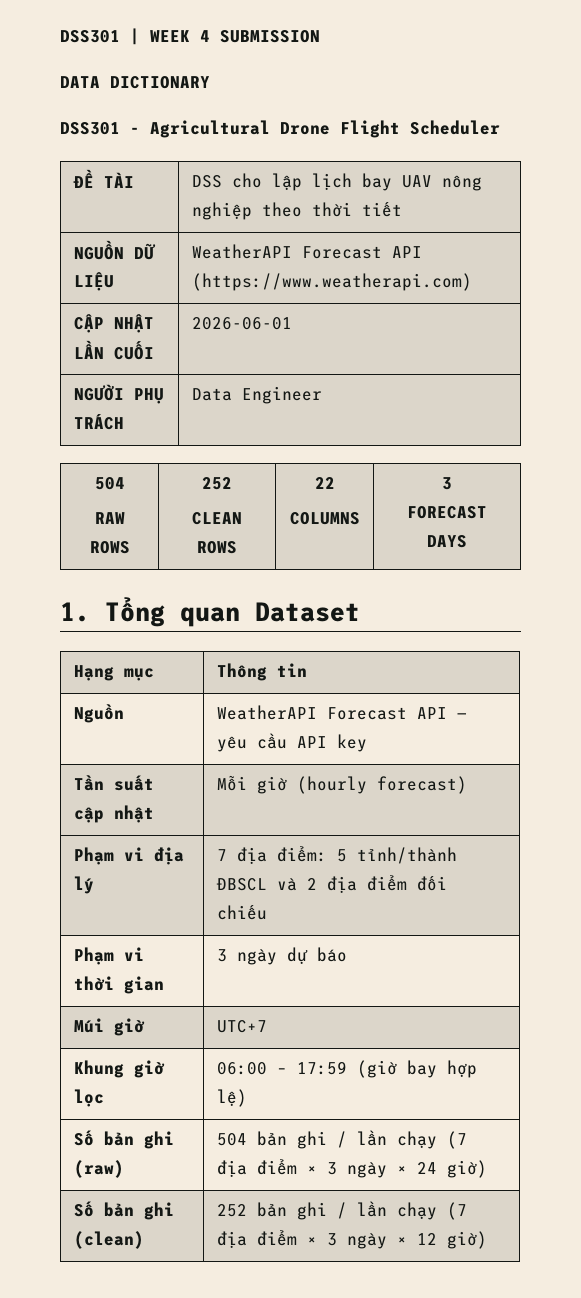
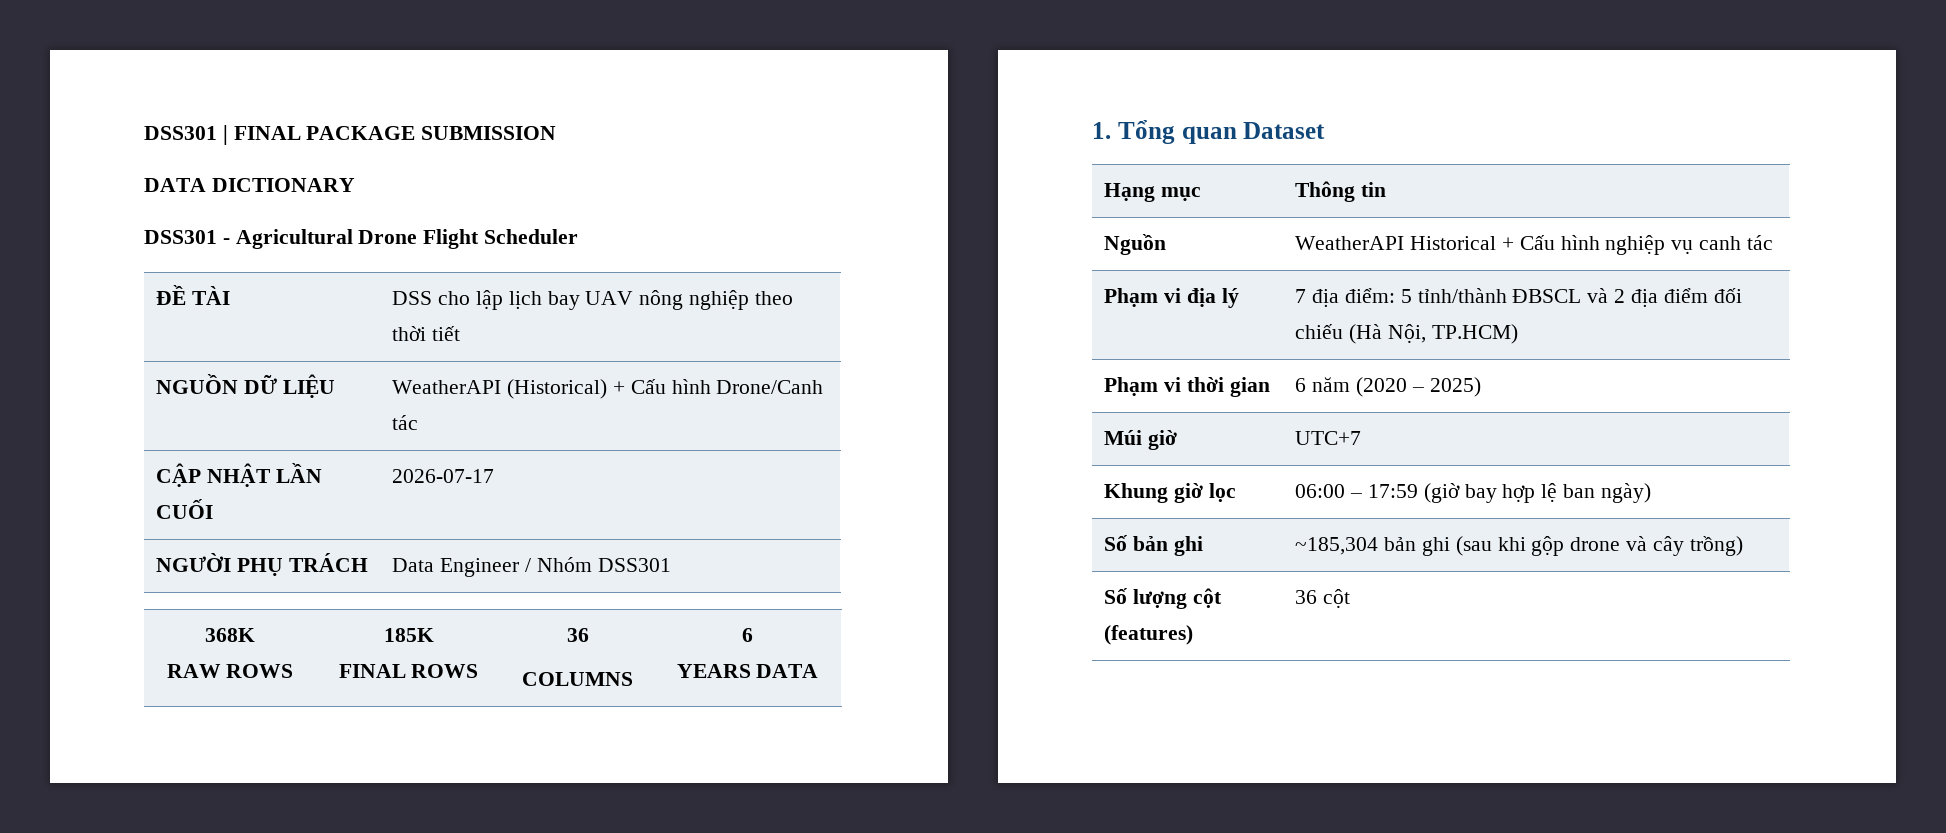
- DSS301 | WEEK 4 SUBMISSION
+ DSS301 | FINAL PACKAGE SUBMISSION
- NGUỒN DỮ LIỆU | WeatherAPI Forecast API (https://www.weatherapi.com)
+ NGUỒN DỮ LIỆU | WeatherAPI (Historical) + Cấu hình Drone/Canh tác
- CẬP NHẬT LẦN CUỐI | 2026-06-01
+ CẬP NHẬT LẦN CUỐI | 2026-07-17
- NGƯỜI PHỤ TRÁCH | Data Engineer
- 504
- RAW ROWS | 252
- CLEAN ROWS | 22
- COLUMNS | 3
- FORECAST DAYS
+ NGƯỜI PHỤ TRÁCH | Data Engineer / Nhóm DSS301
+ 368K
+ RAW ROWS | 185K
+ FINAL ROWS | 36
+ COLUMNS | 6
+ YEARS DATA
- Nguồn | WeatherAPI Forecast API — yêu cầu API key
- Tần suất cập nhật | Mỗi giờ (hourly forecast)
+ Nguồn | WeatherAPI Historical + Cấu hình nghiệp vụ canh tác
- Phạm vi địa lý | 7 địa điểm: 5 tỉnh/thành ĐBSCL và 2 địa điểm đối chiếu
+ Phạm vi địa lý | 7 địa điểm: 5 tỉnh/thành ĐBSCL và 2 địa điểm đối chiếu (Hà Nội, TP.HCM)
- Phạm vi thời gian | 3 ngày dự báo
+ Phạm vi thời gian | 6 năm (2020 – 2025)
- Khung giờ lọc | 06:00 – 17:59 (giờ bay hợp lệ)
- Số bản ghi (raw) | 504 bản ghi / lần chạy (7 địa điểm × 3 ngày × 24 giờ)
- Số bản ghi (clean) | 252 bản ghi / lần chạy (7 địa điểm × 3 ngày × 12 giờ)
+ Khung giờ lọc | 06:00 – 17:59 (giờ bay hợp lệ ban ngày)
+ Số bản ghi | ~185,304 bản ghi (sau khi gộp drone và cây trồng)
+ Số lượng cột (features) | 36 cột

